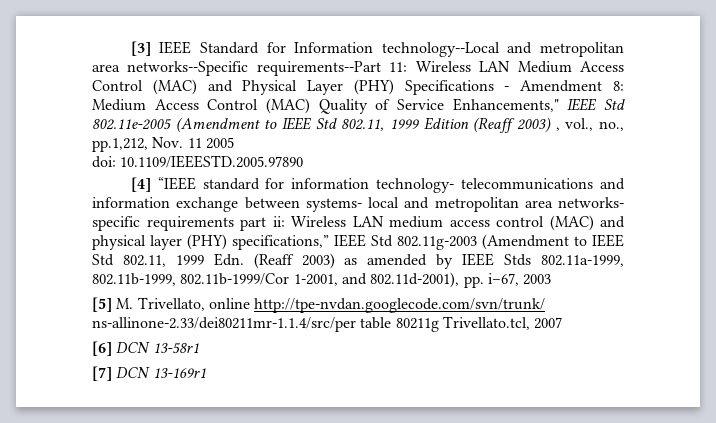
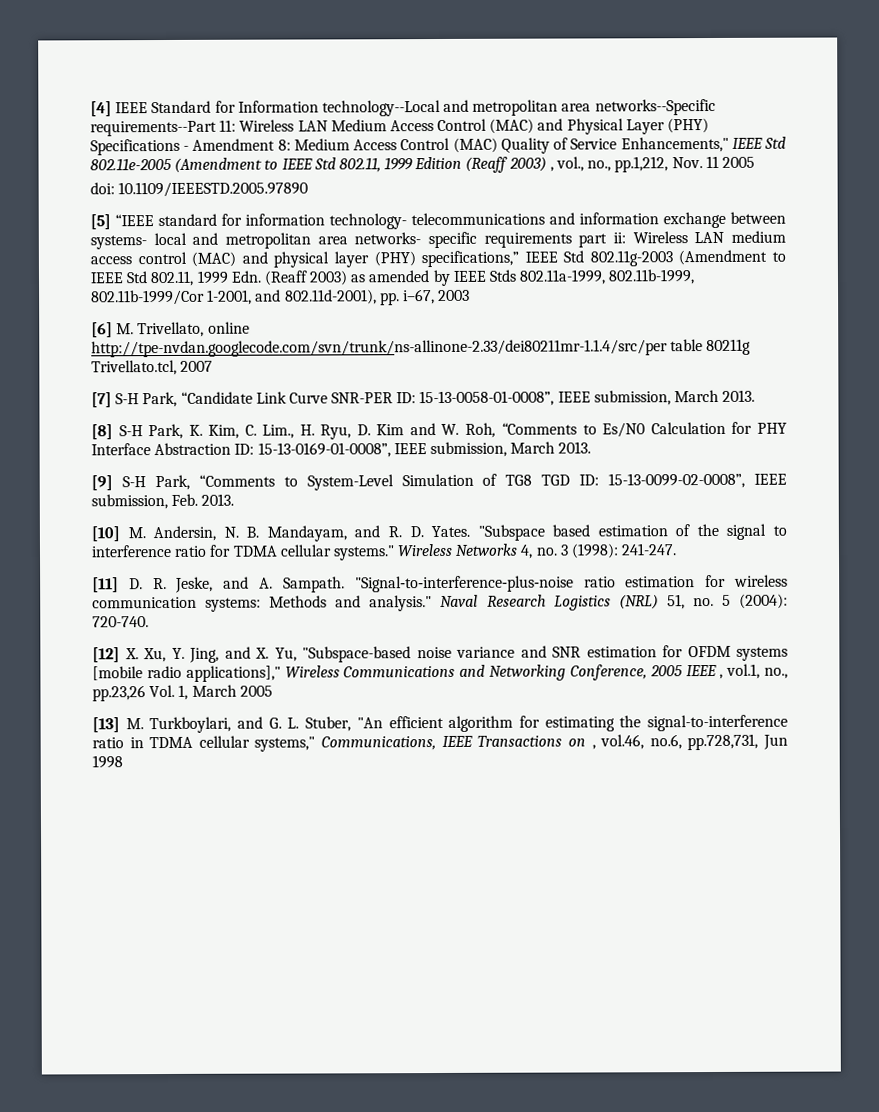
- [3] IEEE Standard for Information technology--Local and metropolitan area networks--Specific requirements--Part 11: Wireless LAN Medium Access Control (MAC) and Physical Layer (PHY) Specifications - Amendment 8: Medium Access Control (MAC) Quality of Service Enhancements," IEEE Std 802.11e-2005 (Amendment to IEEE Std 802.11, 1999 Edition (Reaff 2003) , vol., no., pp.1,212, Nov. 11 2005
+ [4] IEEE Standard for Information technology--Local and metropolitan area networks--Specific requirements--Part 11: Wireless LAN Medium Access Control (MAC) and Physical Layer (PHY) Specifications - Amendment 8: Medium Access Control (MAC) Quality of Service Enhancements," IEEE Std 802.11e-2005 (Amendment to IEEE Std 802.11, 1999 Edition (Reaff 2003) , vol., no., pp.1,212, Nov. 11 2005
- [4] “IEEE standard for information technology- telecommunications and information exchange between systems- local and metropolitan area networks- specific requirements part ii: Wireless LAN medium access control (MAC) and physical layer (PHY) specifications,” IEEE Std 802.11g-2003 (Amendment to IEEE Std 802.11, 1999 Edn. (Reaff 2003) as amended by IEEE Stds 802.11a-1999, 802.11b-1999, 802.11b-1999/Cor 1-2001, and 802.11d-2001), pp. i–67, 2003
+ [5] “IEEE standard for information technology- telecommunications and information exchange between systems- local and metropolitan area networks- specific requirements part ii: Wireless LAN medium access control (MAC) and physical layer (PHY) specifications,” IEEE Std 802.11g-2003 (Amendment to IEEE Std 802.11, 1999 Edn. (Reaff 2003) as amended by IEEE Stds 802.11a-1999, 802.11b-1999, 802.11b-1999/Cor 1-2001, and 802.11d-2001), pp. i–67, 2003
- [5] M. Trivellato, online http://tpe-nvdan.googlecode.com/svn/trunk/ ns-allinone-2.33/dei80211mr-1.1.4/src/per table 80211g Trivellato.tcl, 2007
+ [6] M. Trivellato, online http://tpe-nvdan.googlecode.com/svn/trunk/ns-allinone-2.33/dei80211mr-1.1.4/src/per table 80211g Trivellato.tcl, 2007
- [6] DCN 13-58r1
- [7] DCN 13-169r1
+ [7] S-H Park, “Candidate Link Curve SNR-PER ID: 15-13-0058-01-0008”, IEEE submission, March 2013.
+ [8] S-H Park, K. Kim, C. Lim., H. Ryu, D. Kim and W. Roh, “Comments to Es/N0 Calculation for PHY Interface Abstraction ID: 15-13-0169-01-0008”, IEEE submission, March 2013.
+ [9] S-H Park, “Comments to System-Level Simulation of TG8 TGD ID: 15-13-0099-02-0008”, IEEE submission, Feb. 2013.
+ [10] M. Andersin, N. B. Mandayam, and R. D. Yates. "Subspace based estimation of the signal to interference ratio for TDMA cellular systems." Wireless Networks 4, no. 3 (1998): 241-247.
+ [11] D. R. Jeske, and A. Sampath. "Signal‐to‐interference‐plus‐noise ratio estimation for wireless communication systems: Methods and analysis." Naval Research Logistics (NRL) 51, no. 5 (2004): 720-740.
+ [12] X. Xu, Y. Jing, and X. Yu, "Subspace-based noise variance and SNR estimation for OFDM systems [mobile radio applications]," Wireless Communications and Networking Conference, 2005 IEEE , vol.1, no., pp.23,26 Vol. 1, March 2005
+ [13] M. Turkboylari, and G. L. Stuber, "An efficient algorithm for estimating the signal-to-interference ratio in TDMA cellular systems," Communications, IEEE Transactions on , vol.46, no.6, pp.728,731, Jun 1998

